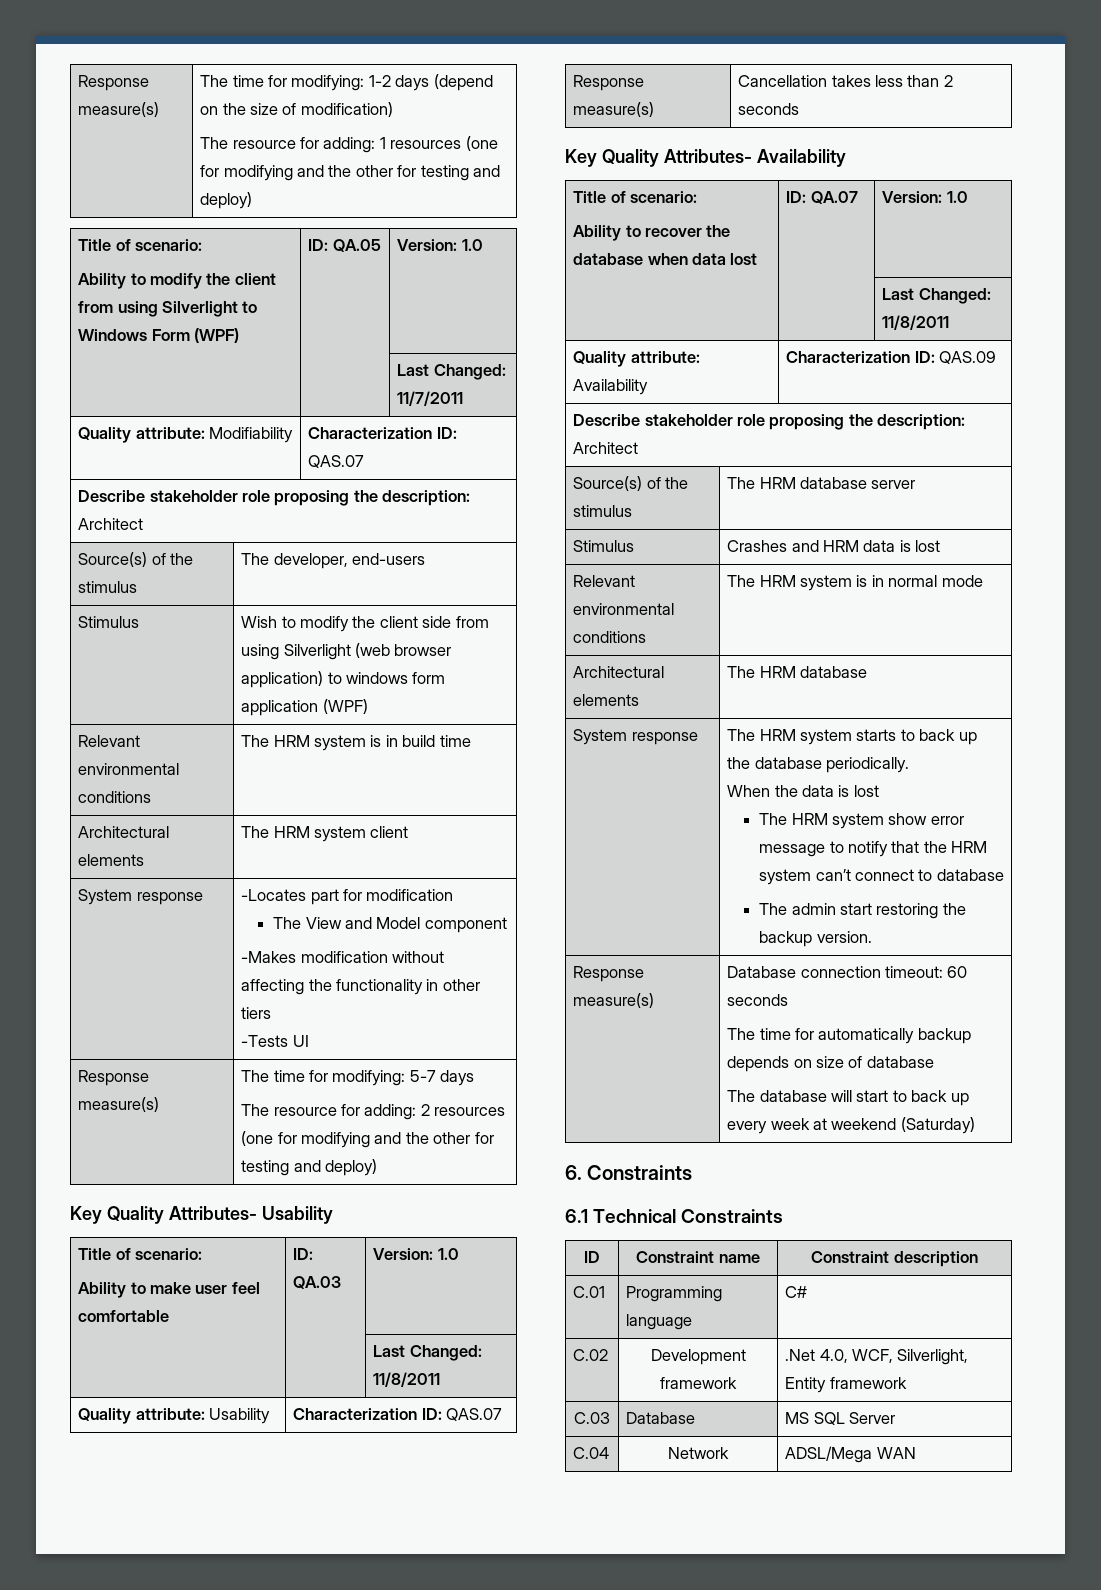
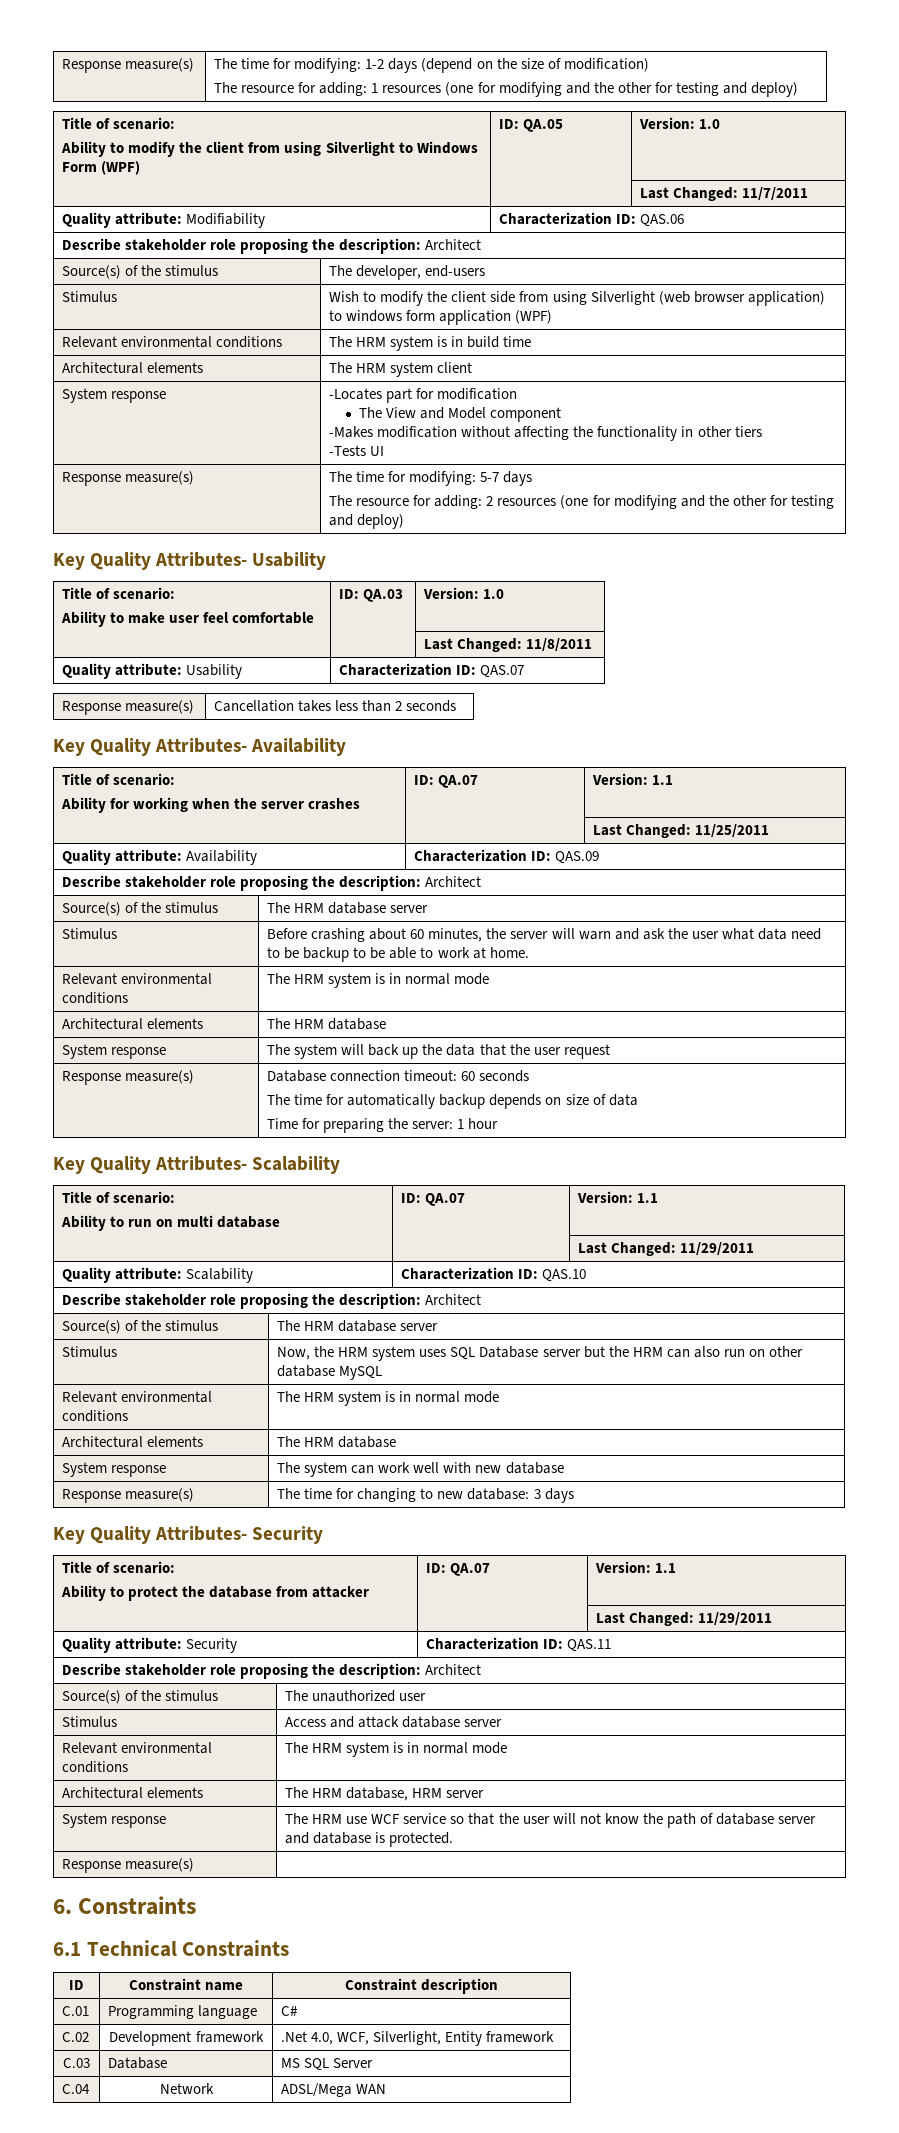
- Quality attribute: Modifiability | Characterization ID: QAS.07
+ Quality attribute: Modifiability | Characterization ID: QAS.06
  Key Quality Attributes- Availability
  Title of scenario:
- Ability to recover the database when data lost | ID: QA.07 | Version: 1.0
- | | Last Changed: 11/8/2011
+ Ability for working when the server crashes | ID: QA.07 | Version: 1.1
+ | | Last Changed: 11/25/2011
- Stimulus | Crashes and HRM data is lost
+ Stimulus | Before crashing about 60 minutes, the server will warn and ask the user what data need to be backup to be able to work at home.
- System response | The HRM system starts to back up the database periodically.
- When the data is lost
- The HRM system show error message to notify that the HRM system can’t connect to database
- The admin start restoring the backup version.
+ System response | The system will back up the data that the user request
  Response measure(s) | Database connection timeout: 60 seconds
- The time for automatically backup depends on size of database
- The database will start to back up every week at weekend (Saturday)
+ The time for automatically backup depends on size of data
+ Time for preparing the server: 1 hour
+ Key Quality Attributes- Scalability
+ Title of scenario:
+ Ability to run on multi database | ID: QA.07 | Version: 1.1
+ | | Last Changed: 11/29/2011
+ Quality attribute: Scalability | Characterization ID: QAS.10
+ Describe stakeholder role proposing the description: Architect
+ Source(s) of the stimulus | The HRM database server
+ Stimulus | Now, the HRM system uses SQL Database server but the HRM can also run on other database MySQL
+ Relevant environmental conditions | The HRM system is in normal mode
+ Architectural elements | The HRM database
+ System response | The system can work well with new database
+ Response measure(s) | The time for changing to new database: 3 days
+ Key Quality Attributes- Security
+ Title of scenario:
+ Ability to protect the database from attacker | ID: QA.07 | Version: 1.1
+ | | Last Changed: 11/29/2011
+ Quality attribute: Security | Characterization ID: QAS.11
+ Describe stakeholder role proposing the description: Architect
+ Source(s) of the stimulus | The unauthorized user
+ Stimulus | Access and attack database server
+ Relevant environmental conditions | The HRM system is in normal mode
+ Architectural elements | The HRM database, HRM server
+ System response | The HRM use WCF service so that the user will not know the path of database server and database is protected.
+ Response measure(s) |

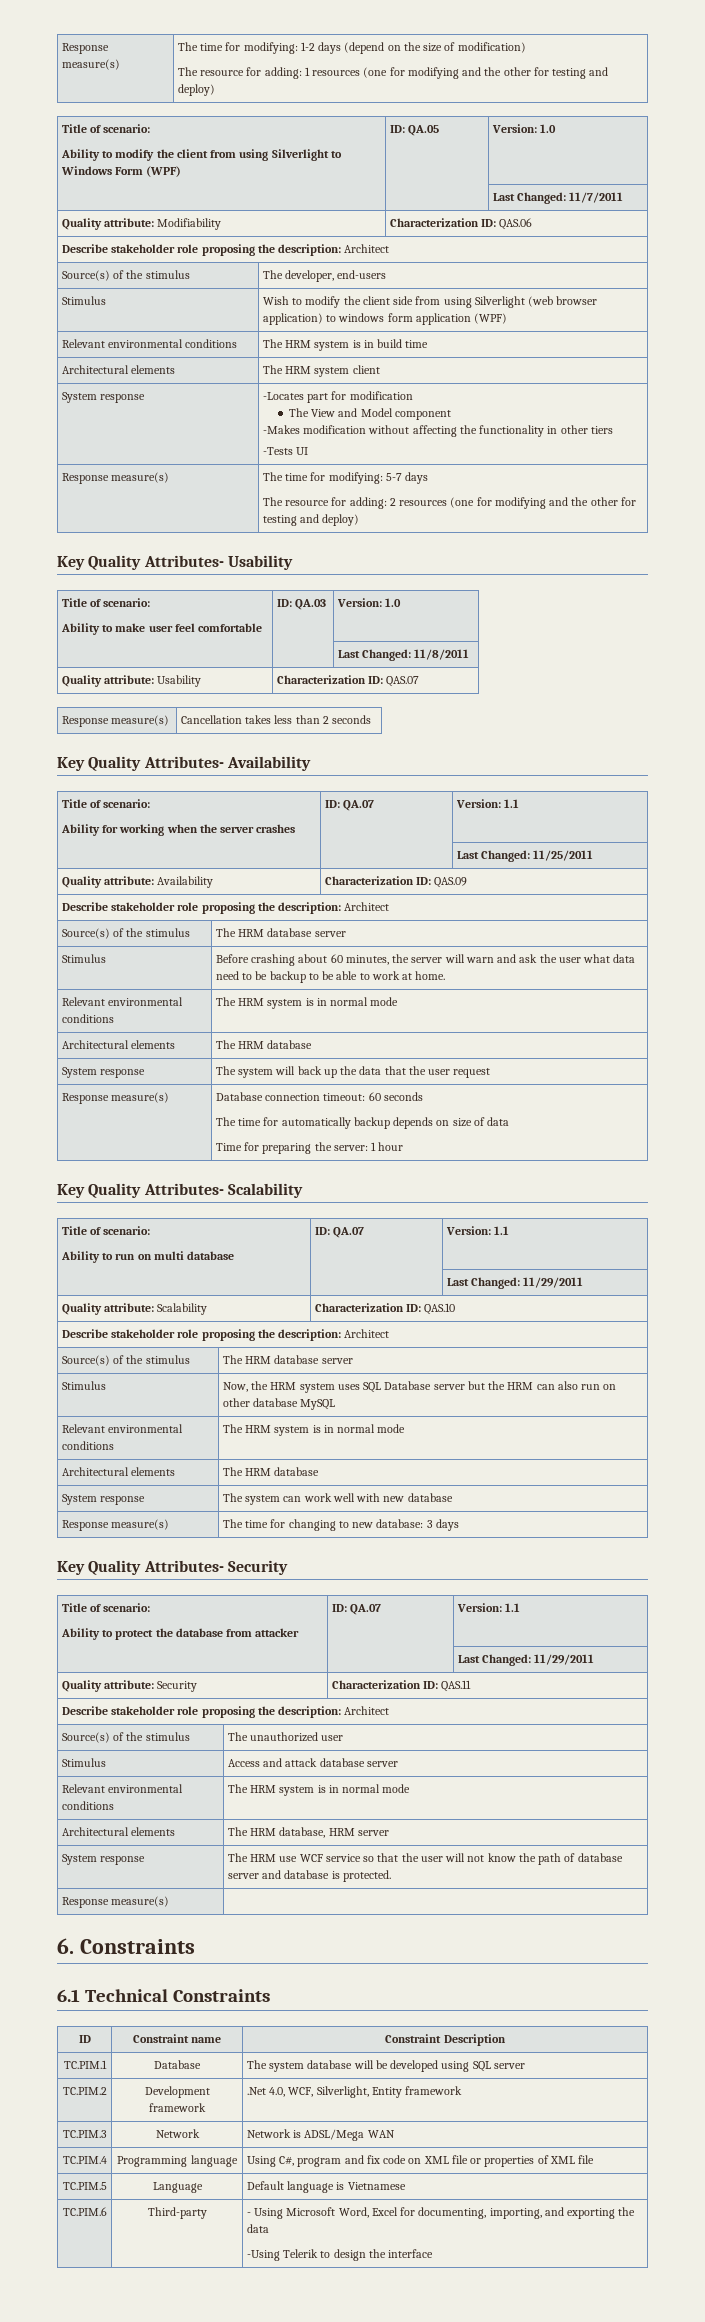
- ID | Constraint name | Constraint description
- C.01 | Programming language | C#
- C.02 | Development framework | .Net 4.0, WCF, Silverlight, Entity framework
+ ID | Constraint name | Constraint Description
+ TC.PIM.1 | Database | The system database will be developed using SQL server
+ TC.PIM.2 | Development framework | .Net 4.0, WCF, Silverlight, Entity framework
- C.03 | Database | MS SQL Server
- C.04 | Network | ADSL/Mega WAN
+ TC.PIM.3 | Network | Network is ADSL/Mega WAN
+ TC.PIM.4 | Programming language | Using C#, program and fix code on XML file or properties of XML file
+ TC.PIM.5 | Language | Default language is Vietnamese
+ TC.PIM.6 | Third-party | - Using Microsoft Word, Excel for documenting, importing, and exporting the data
+ -Using Telerik to design the interface

